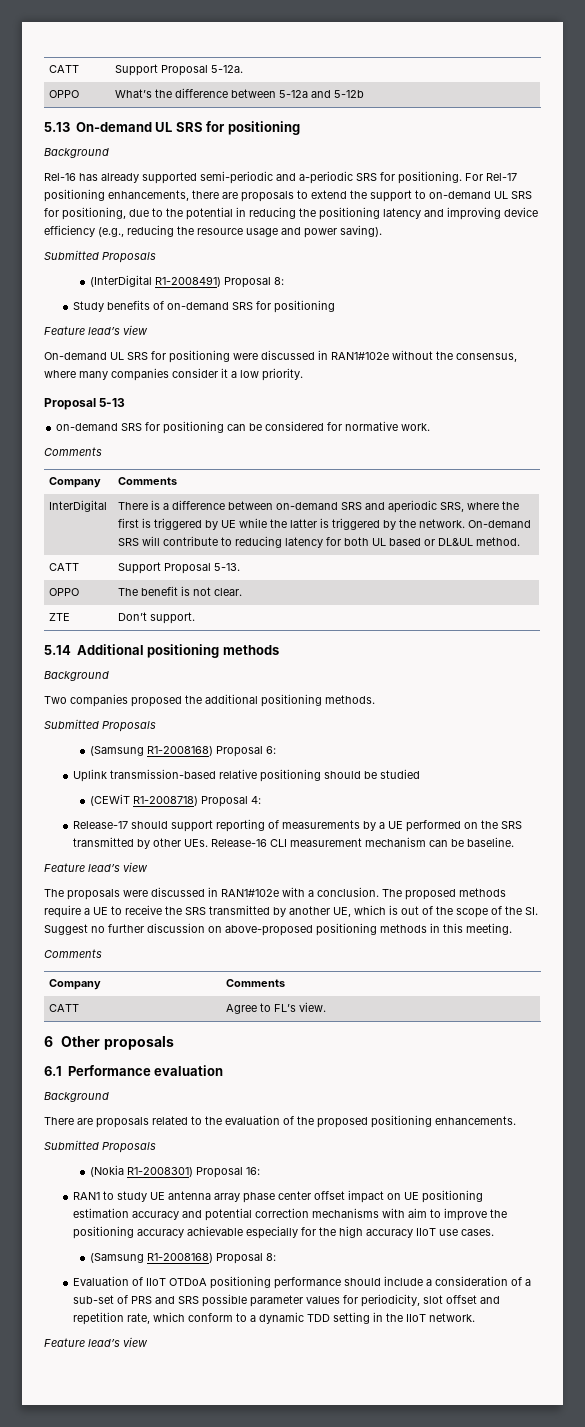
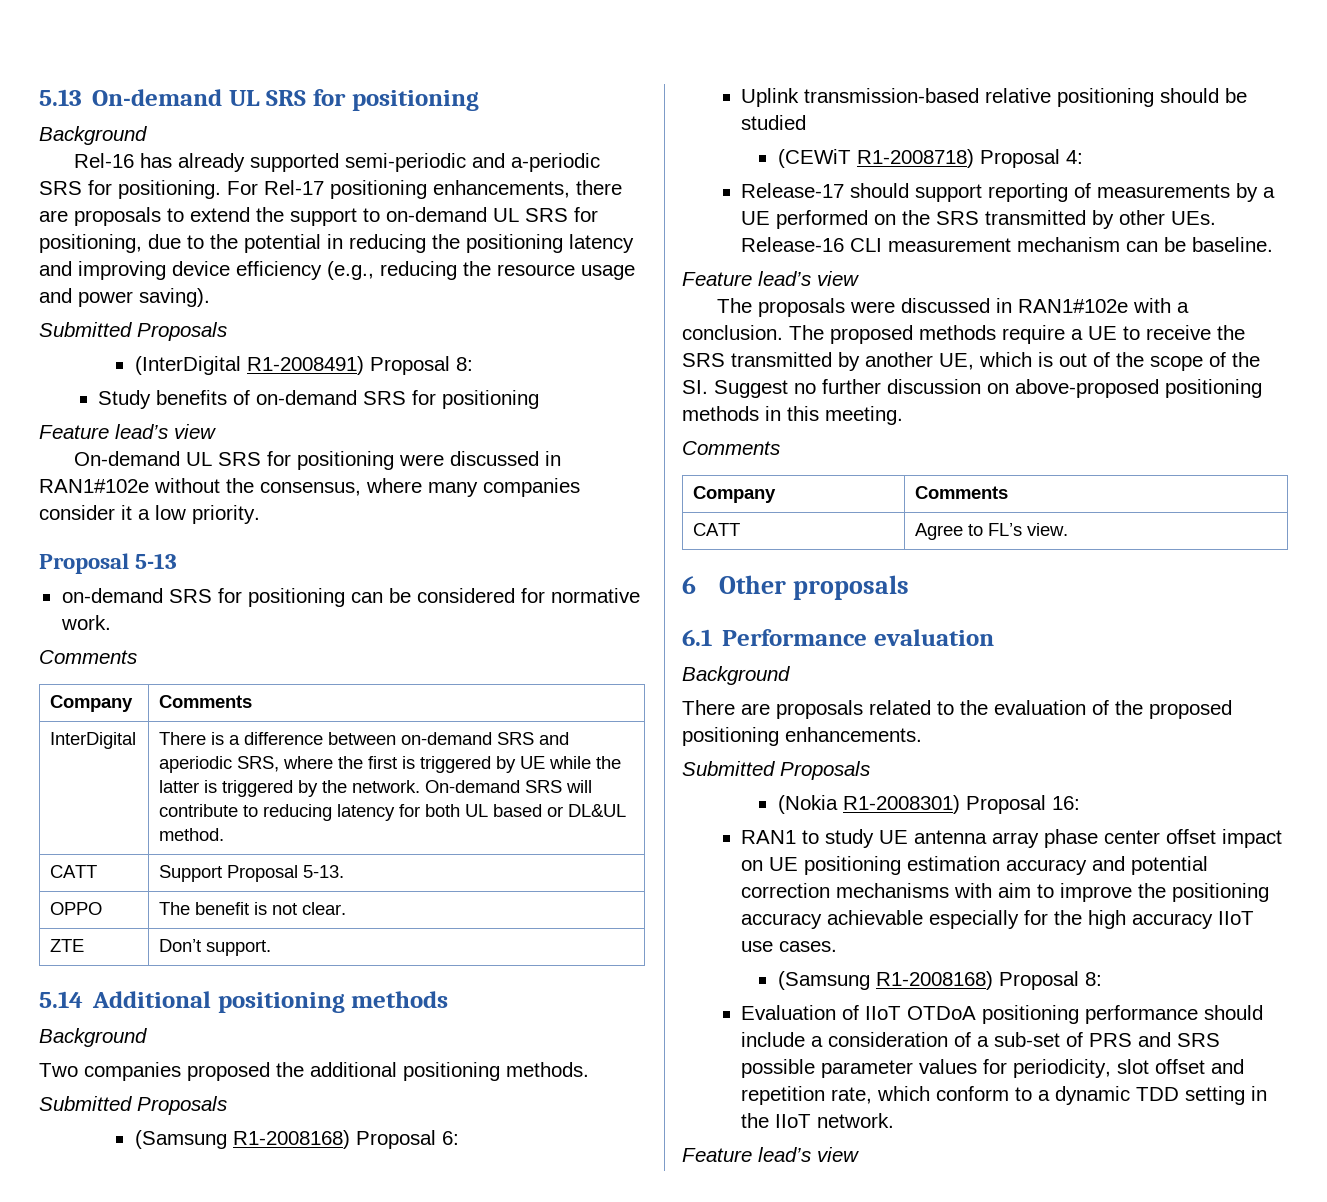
- CATT | Support Proposal 5-12a.
- OPPO | What’s the difference between 5-12a and 5-12b

